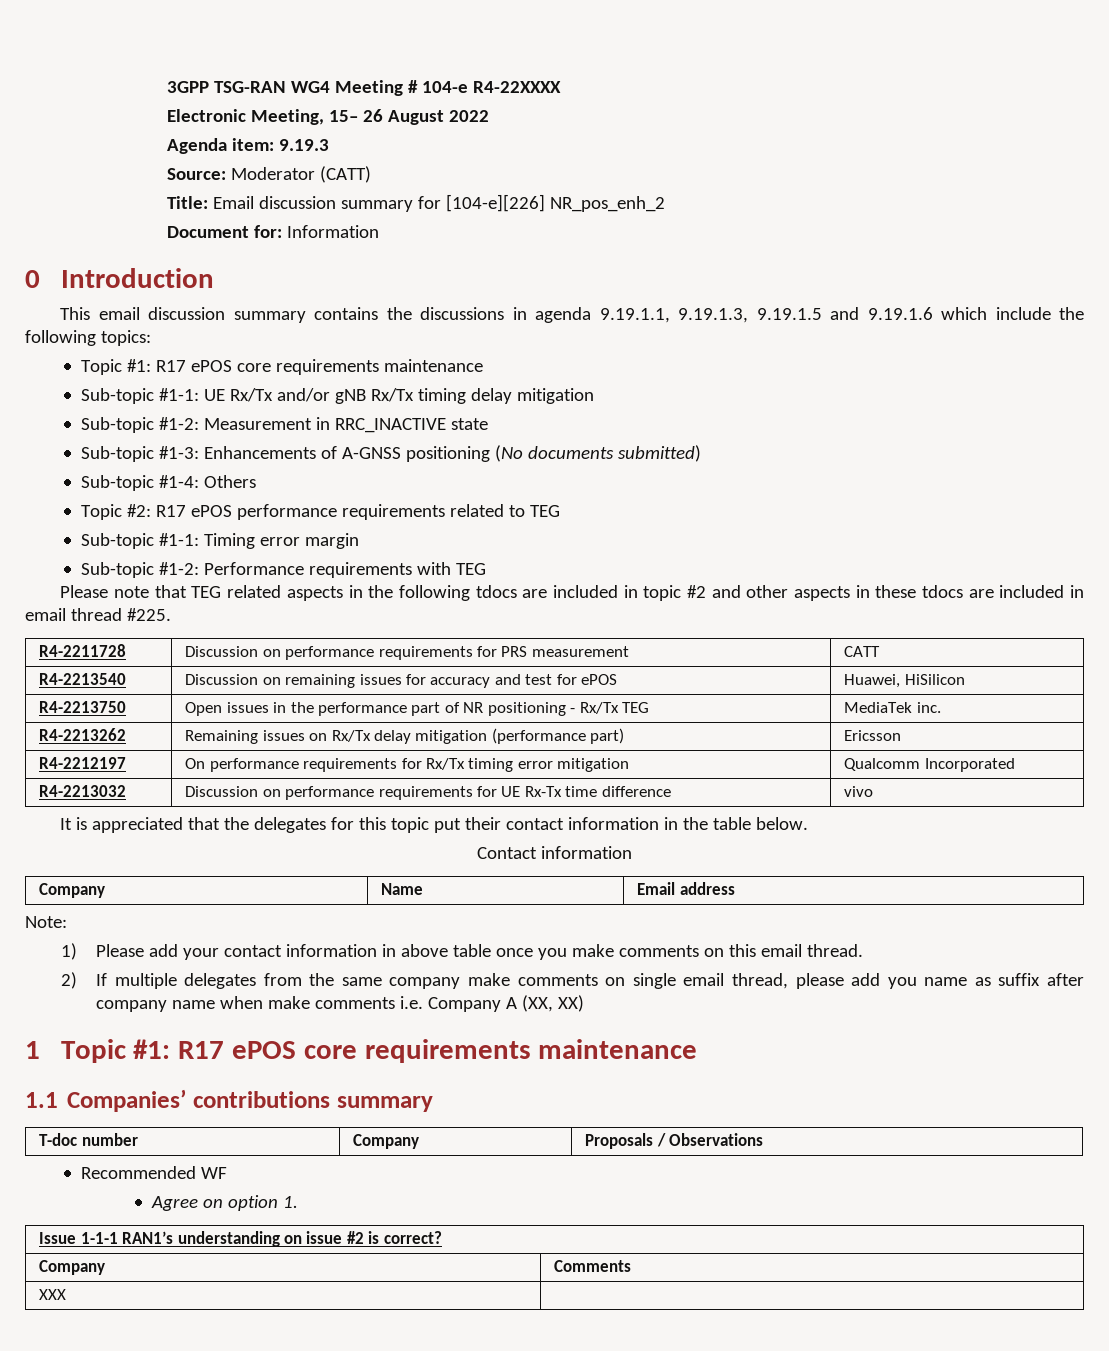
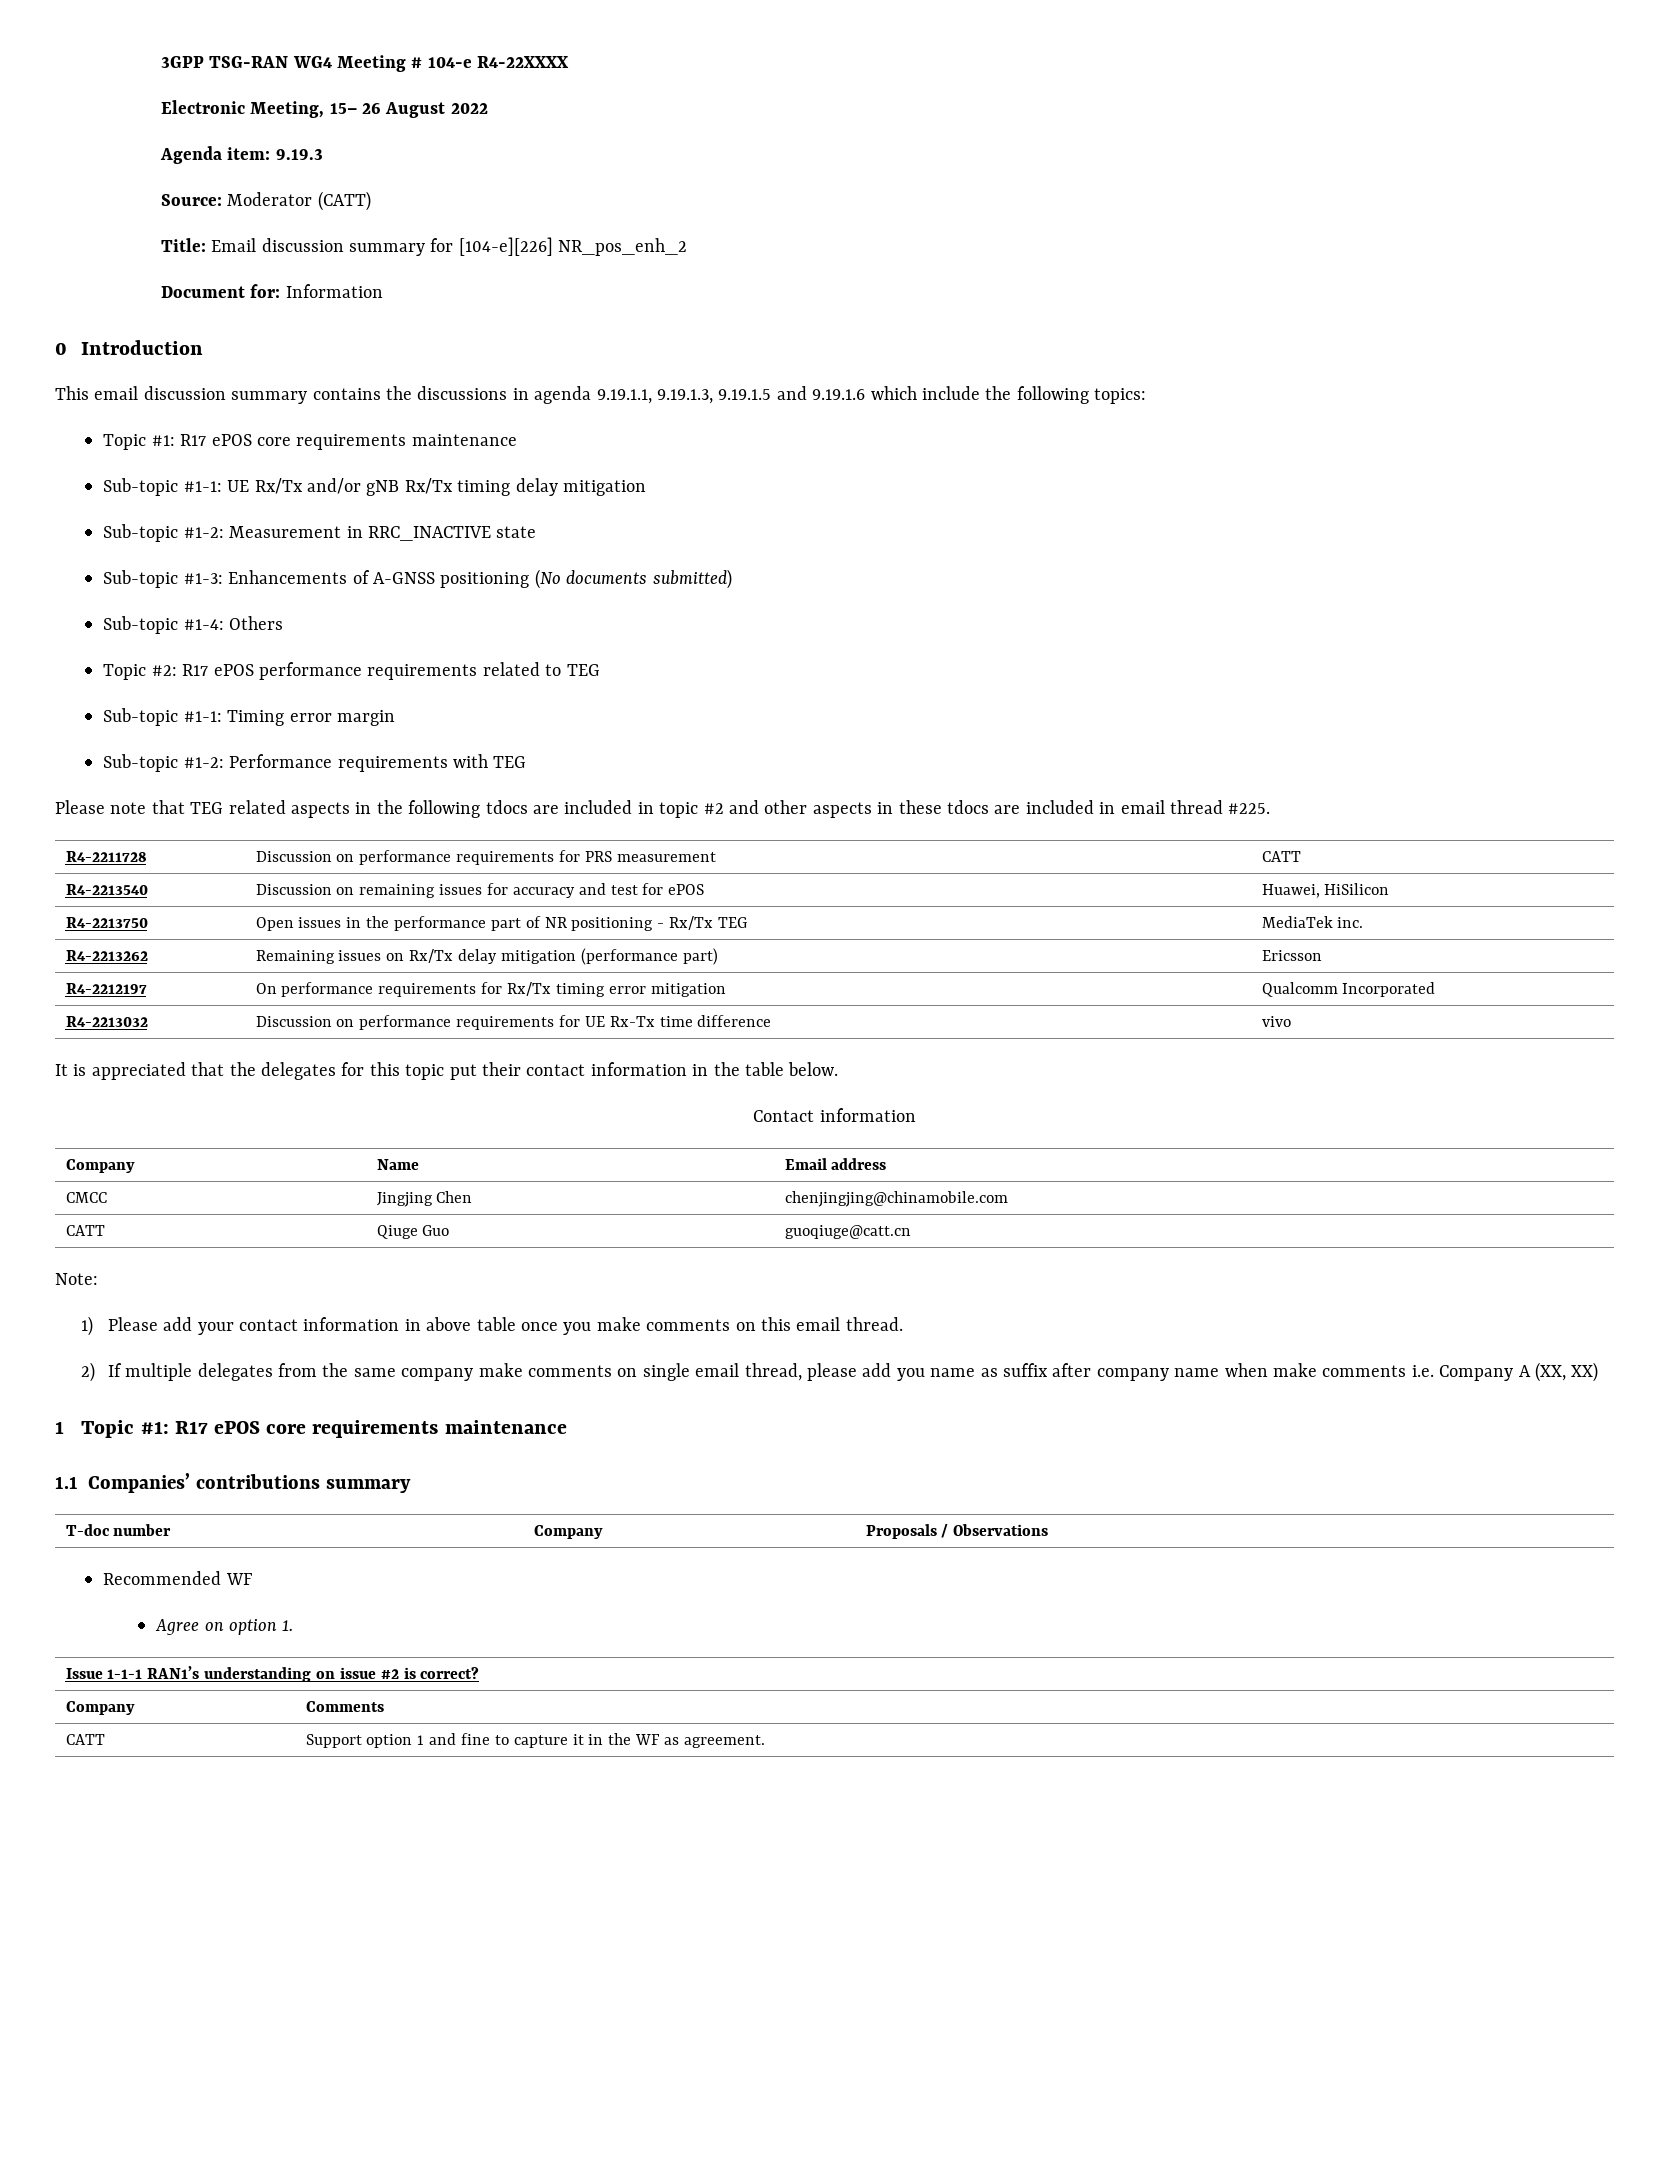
+ CMCC | Jingjing Chen | chenjingjing@chinamobile.com
+ CATT | Qiuge Guo | guoqiuge@catt.cn
- XXX |
+ CATT | Support option 1 and fine to capture it in the WF as agreement.

